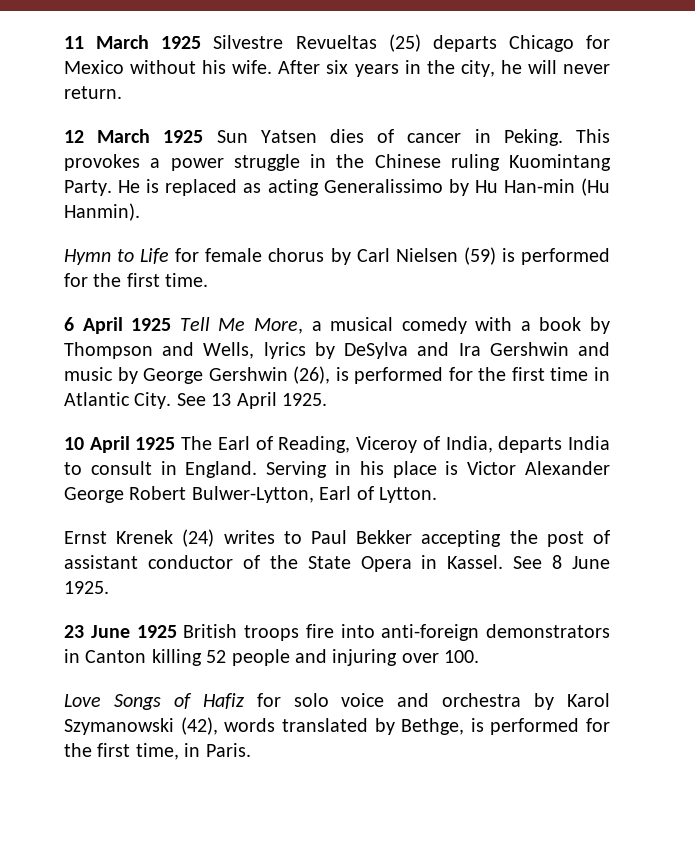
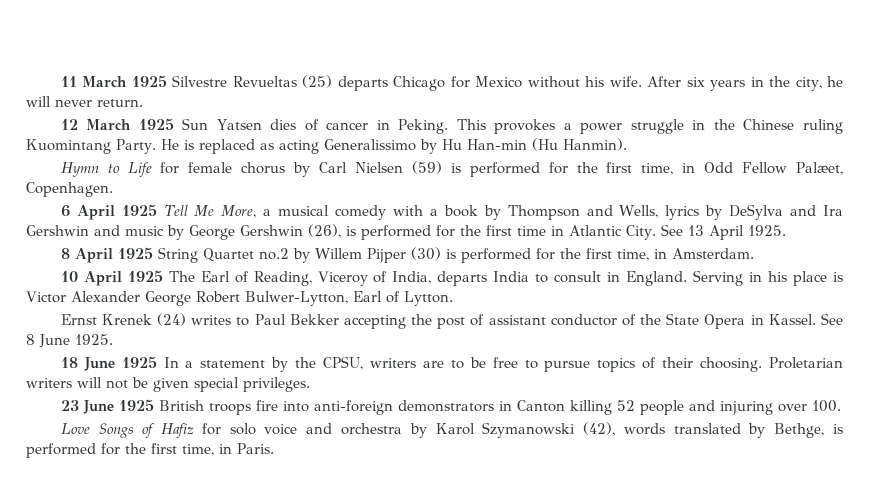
- Hymn to Life for female chorus by Carl Nielsen (59) is performed for the first time.
+ Hymn to Life for female chorus by Carl Nielsen (59) is performed for the first time, in Odd Fellow Palæet, Copenhagen.
+ 8 April 1925 String Quartet no.2 by Willem Pijper (30) is performed for the first time, in Amsterdam.
+ 18 June 1925 In a statement by the CPSU, writers are to be free to pursue topics of their choosing. Proletarian writers will not be given special privileges.

